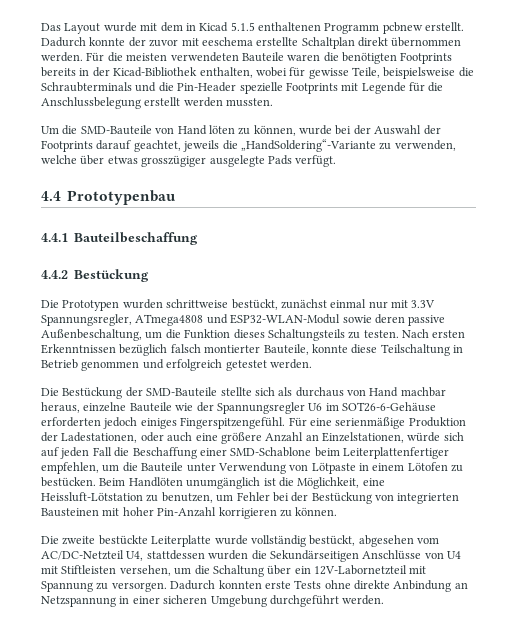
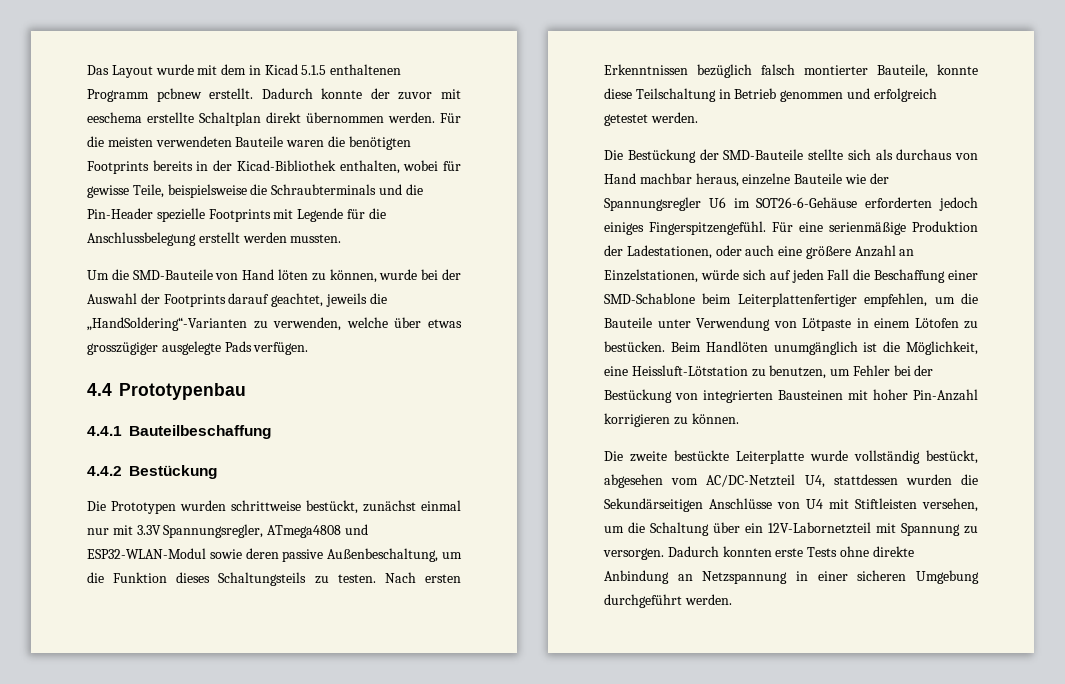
- Um die SMD-Bauteile von Hand löten zu können, wurde bei der Auswahl der Footprints darauf geachtet, jeweils die „HandSoldering“-Variante zu verwenden, welche über etwas grosszügiger ausgelegte Pads verfügt.
+ Um die SMD-Bauteile von Hand löten zu können, wurde bei der Auswahl der Footprints darauf geachtet, jeweils die „HandSoldering“-Varianten zu verwenden, welche über etwas grosszügiger ausgelegte Pads verfügen.

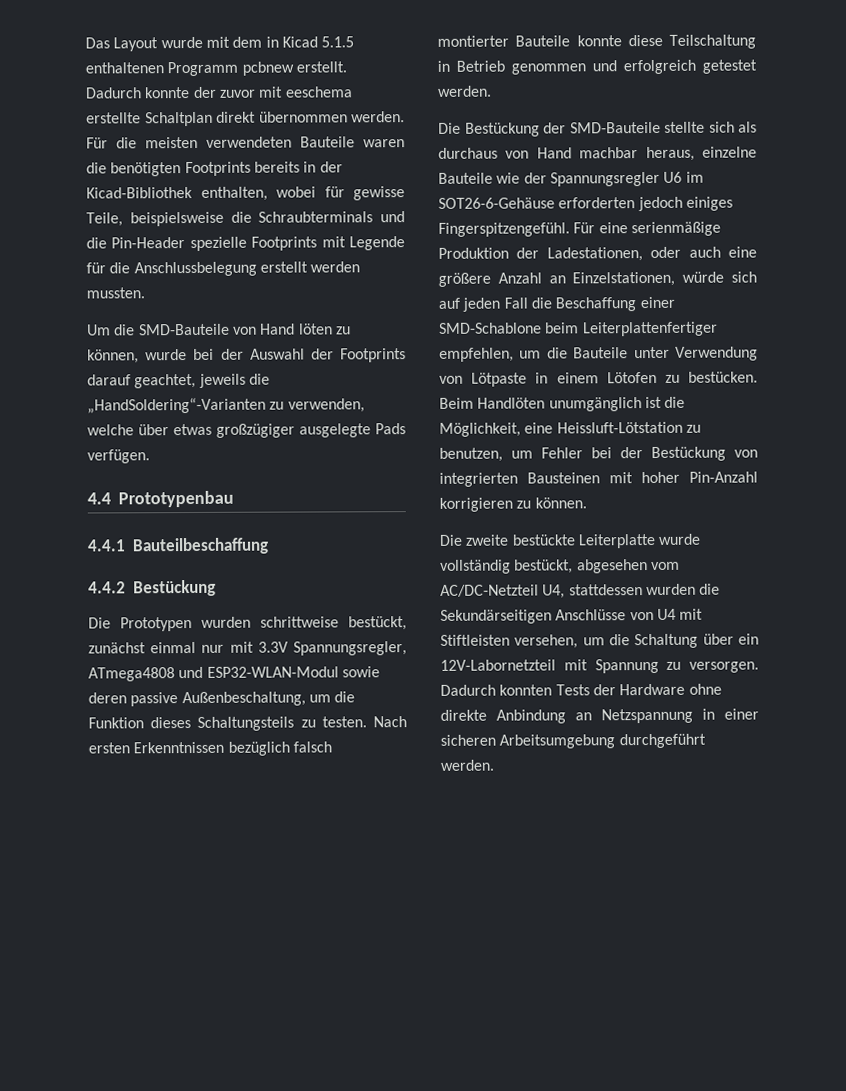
- Um die SMD-Bauteile von Hand löten zu können, wurde bei der Auswahl der Footprints darauf geachtet, jeweils die „HandSoldering“-Varianten zu verwenden, welche über etwas grosszügiger ausgelegte Pads verfügen.
+ Um die SMD-Bauteile von Hand löten zu können, wurde bei der Auswahl der Footprints darauf geachtet, jeweils die „HandSoldering“-Varianten zu verwenden, welche über etwas großzügiger ausgelegte Pads verfügen.
- Nach ersten Erkenntnissen bezüglich falsch montierter Bauteile, konnte diese Teilschaltung in Betrieb genommen und erfolgreich getestet werden.
+ Nach ersten Erkenntnissen bezüglich falsch montierter Bauteile konnte diese Teilschaltung in Betrieb genommen und erfolgreich getestet werden.
- Dadurch konnten erste Tests ohne direkte Anbindung an Netzspannung in einer sicheren Umgebung durchgeführt werden.
+ Dadurch konnten Tests der Hardware ohne direkte Anbindung an Netzspannung in einer sicheren Arbeitsumgebung durchgeführt werden.

